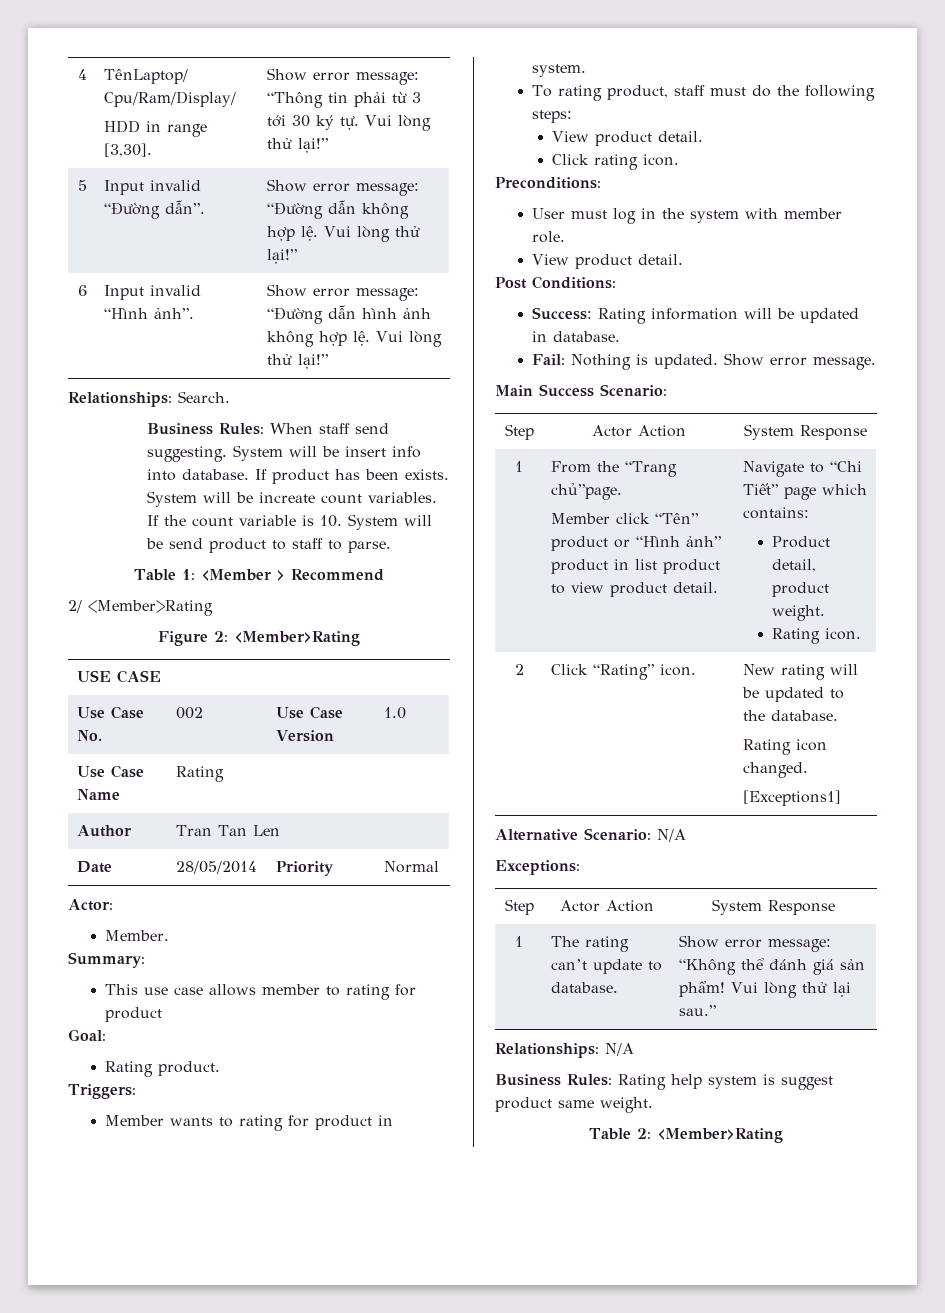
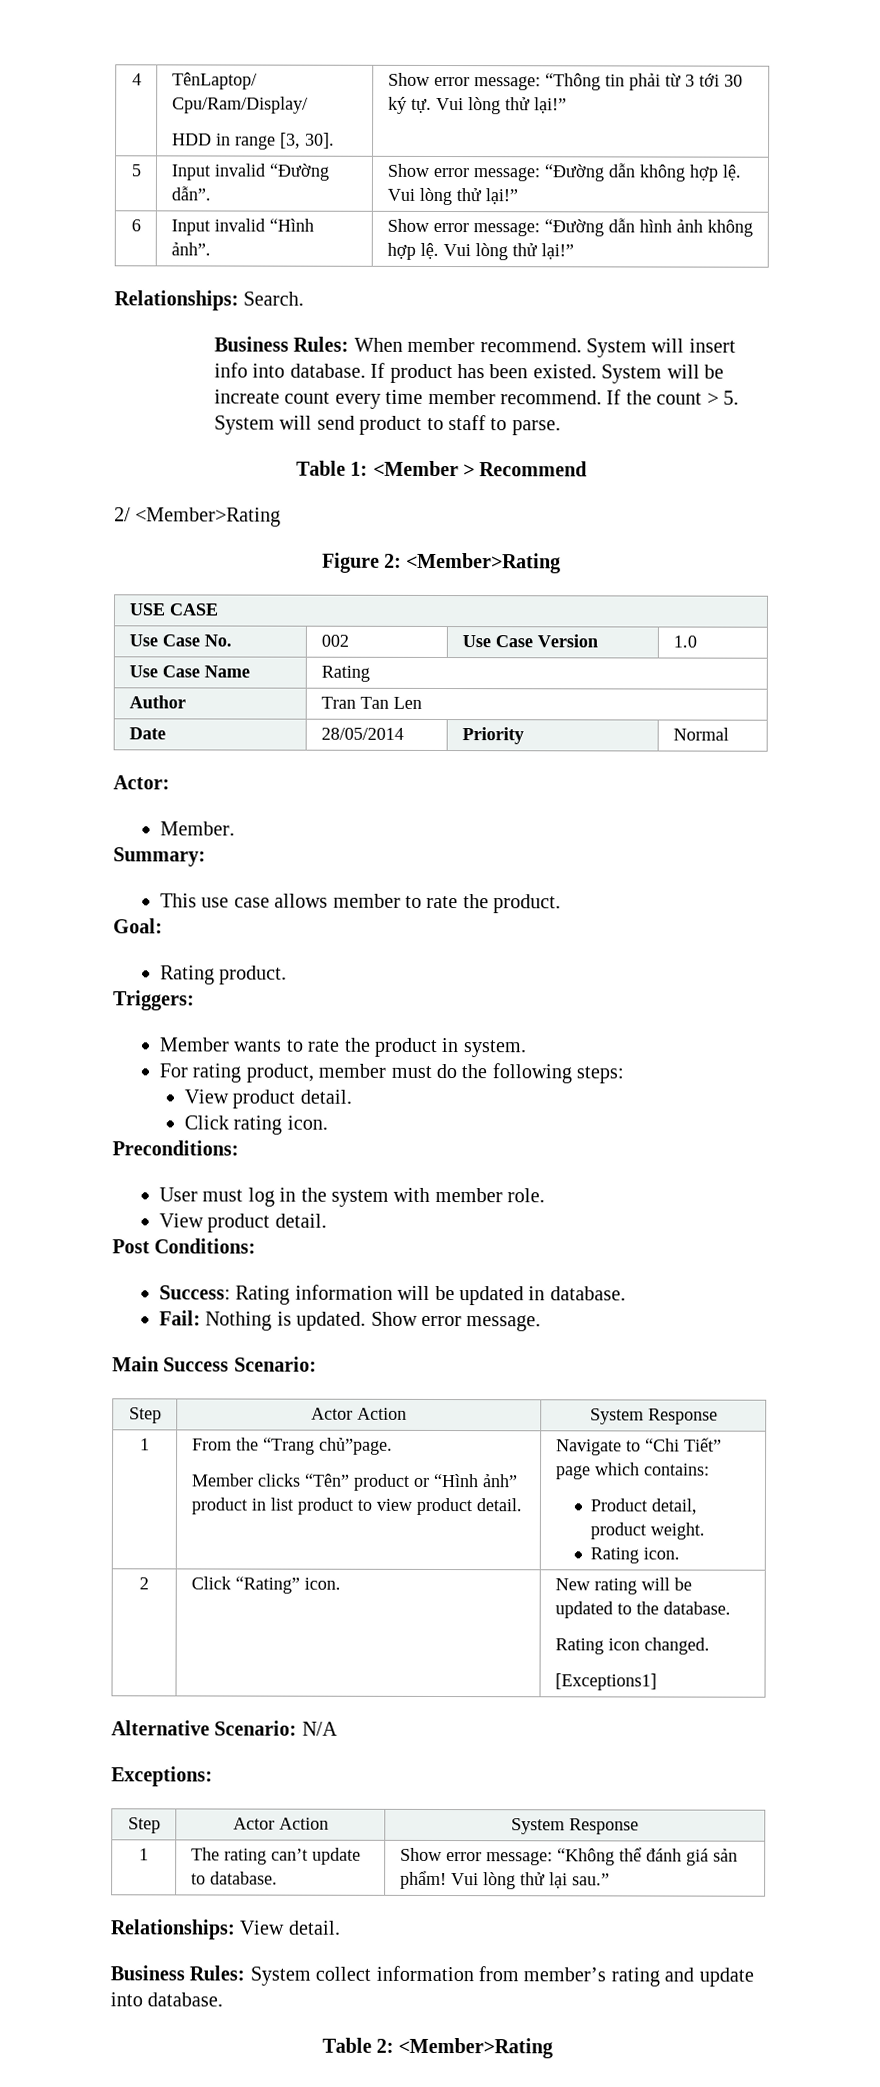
  4 | TênLaptop/ Cpu/Ram/Display/
- HDD in range [3,30]. | Show error message: “Thông tin phải từ 3 tới 30 ký tự. Vui lòng thử lại!”
+ HDD in range [3, 30]. | Show error message: “Thông tin phải từ 3 tới 30 ký tự. Vui lòng thử lại!”
- Business Rules: When staff send suggesting. System will be insert info into database.
+ Business Rules: When member recommend. System will insert info into database.
- If product has been exists.
+ If product has been existed.
- System will be increate count variables. If the count variable is 10. System will be send product to staff to parse.
+ System will be increate count every time member recommend. If the count > 5. System will send product to staff to parse.
- This use case allows member to rating for product
+ This use case allows member to rate the product.
- Member wants to rating for product in system.
+ Member wants to rate the product in system.
- To rating product, staff must do the following steps:
+ For rating product, member must do the following steps:
  1 | From the “Trang chủ”page.
- Member click “Tên” product or “Hình ảnh” product in list product to view product detail. | Navigate to “Chi Tiết” page which contains:
+ Member clicks “Tên” product or “Hình ảnh” product in list product to view product detail. | Navigate to “Chi Tiết” page which contains:
- Relationships: N/A
- Business Rules: Rating help system is suggest product same weight.
+ Relationships: View detail.
+ Business Rules: System collect information from member’s rating and update into database.

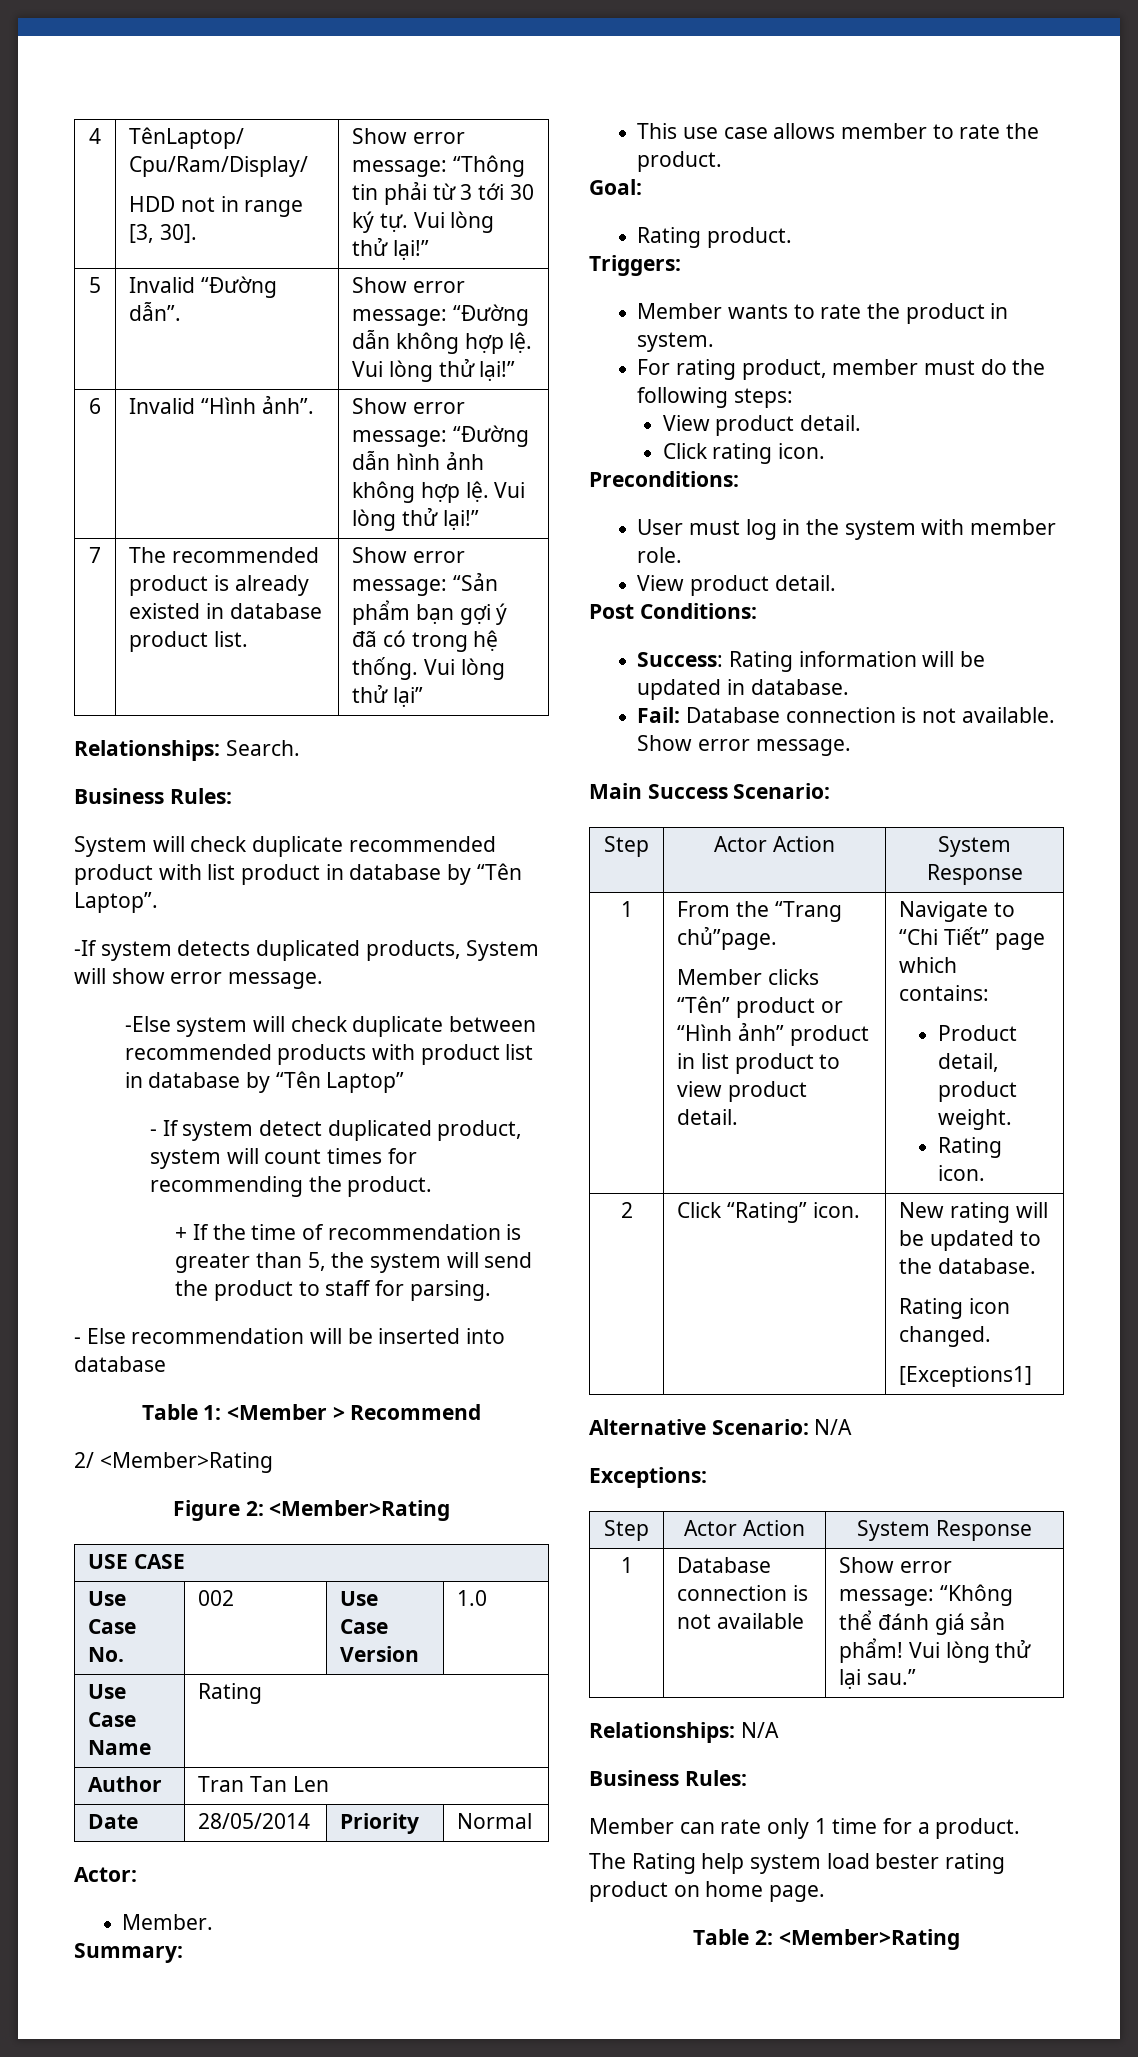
  4 | TênLaptop/ Cpu/Ram/Display/
- HDD in range [3, 30]. | Show error message: “Thông tin phải từ 3 tới 30 ký tự. Vui lòng thử lại!”
+ HDD not in range [3, 30]. | Show error message: “Thông tin phải từ 3 tới 30 ký tự. Vui lòng thử lại!”
- 5 | Input invalid “Đường dẫn”. | Show error message: “Đường dẫn không hợp lệ. Vui lòng thử lại!”
+ 5 | Invalid “Đường dẫn”. | Show error message: “Đường dẫn không hợp lệ. Vui lòng thử lại!”
- 6 | Input invalid “Hình ảnh”. | Show error message: “Đường dẫn hình ảnh không hợp lệ. Vui lòng thử lại!”
+ 6 | Invalid “Hình ảnh”. | Show error message: “Đường dẫn hình ảnh không hợp lệ. Vui lòng thử lại!”
+ 7 | The recommended product is already existed in database product list. | Show error message: “Sản phẩm bạn gợi ý đã có trong hệ thống. Vui lòng thử lại”
  Relationships: Search.
- Business Rules: When member recommend. System will insert info into database. If product has been existed. System will be increate count every time member recommend. If the count > 5. System will send product to staff to parse.
+ Business Rules:
+ System will check duplicate recommended product with list product in database by “Tên Laptop”.
+ -If system detects duplicated products, System will show error message.
+ -Else system will check duplicate between recommended products with product list in database by “Tên Laptop”
+ - If system detect duplicated product, system will count times for recommending the product.
+ + If the time of recommendation is greater than 5, the system will send the product to staff for parsing.
+ - Else recommendation will be inserted into database
- Fail: Nothing is updated.
+ Fail: Database connection is not available.
- 1 | The rating can’t update to database. | Show error message: “Không thể đánh giá sản phẩm! Vui lòng thử lại sau.”
+ 1 | Database connection is not available | Show error message: “Không thể đánh giá sản phẩm! Vui lòng thử lại sau.”
- Relationships: View detail.
- Business Rules: System collect information from member’s rating and update into database.
+ Relationships: N/A
+ Business Rules:
+ Member can rate only 1 time for a product.
+ The Rating help system load bester rating product on home page.

